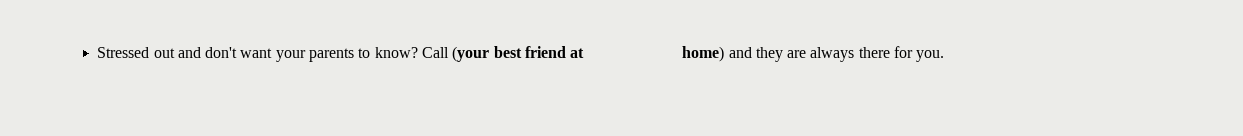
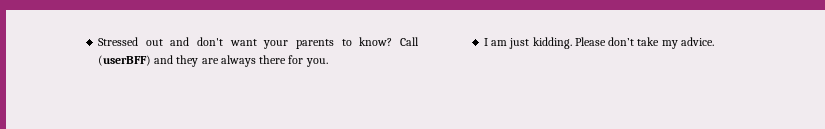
- Call (your best friend at home) and they are always there for you.
+ Call (userBFF) and they are always there for you.
+ I am just kidding. Please don’t take my advice.

